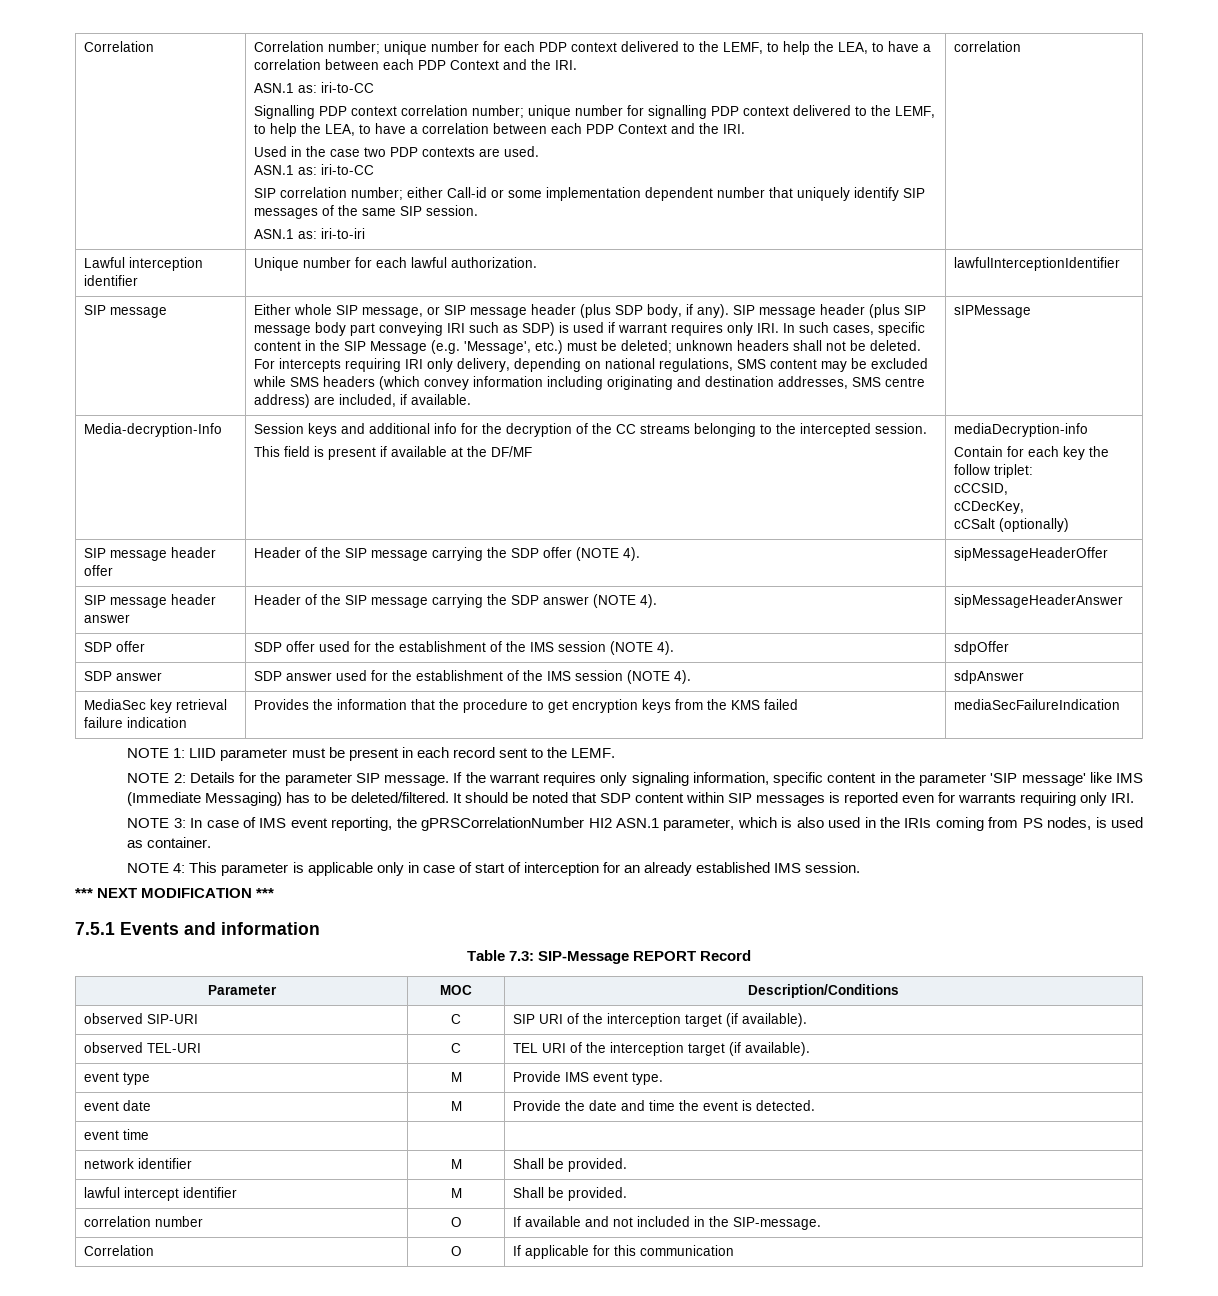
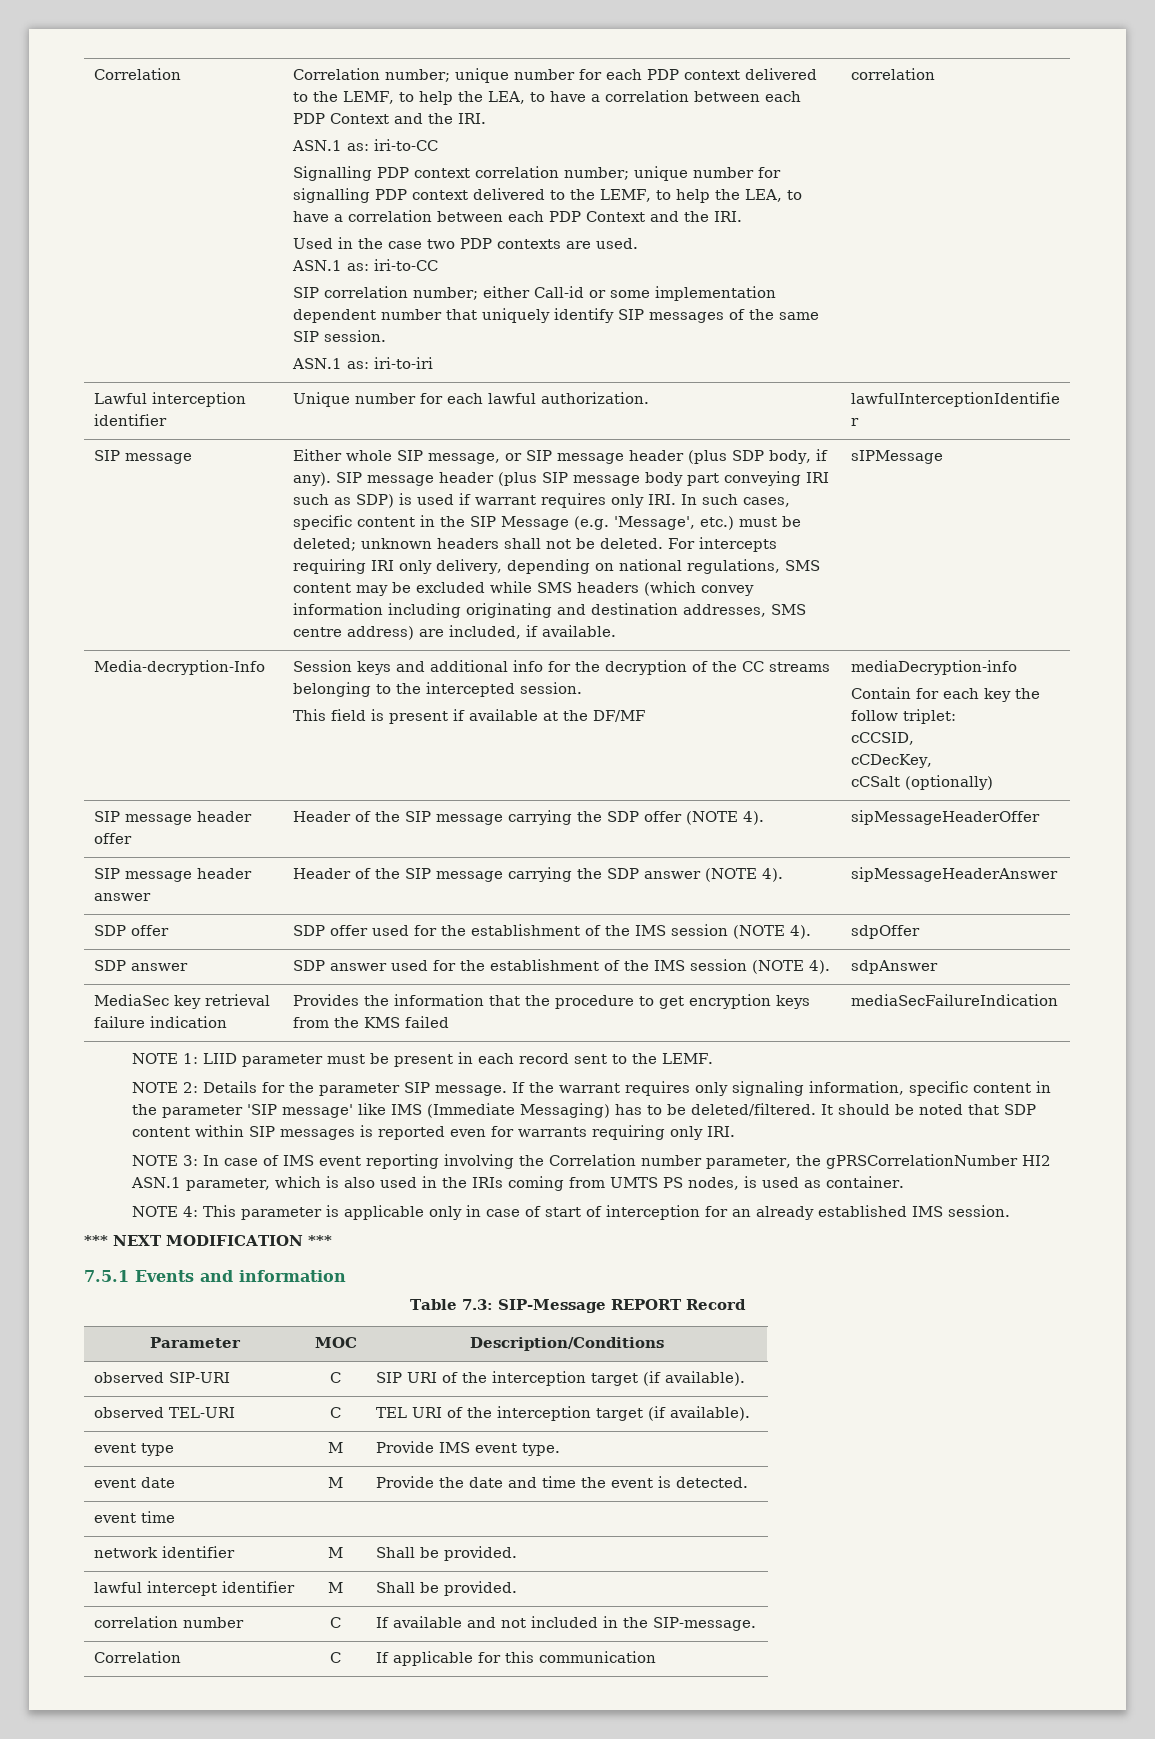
- NOTE 3: In case of IMS event reporting, the gPRSCorrelationNumber HI2 ASN.1 parameter, which is also used in the IRIs coming from PS nodes, is used as container.
+ NOTE 3: In case of IMS event reporting involving the Correlation number parameter, the gPRSCorrelationNumber HI2 ASN.1 parameter, which is also used in the IRIs coming from UMTS PS nodes, is used as container.
- correlation number | O | If available and not included in the SIP-message.
+ correlation number | C | If available and not included in the SIP-message.
- Correlation | O | If applicable for this communication
+ Correlation | C | If applicable for this communication

